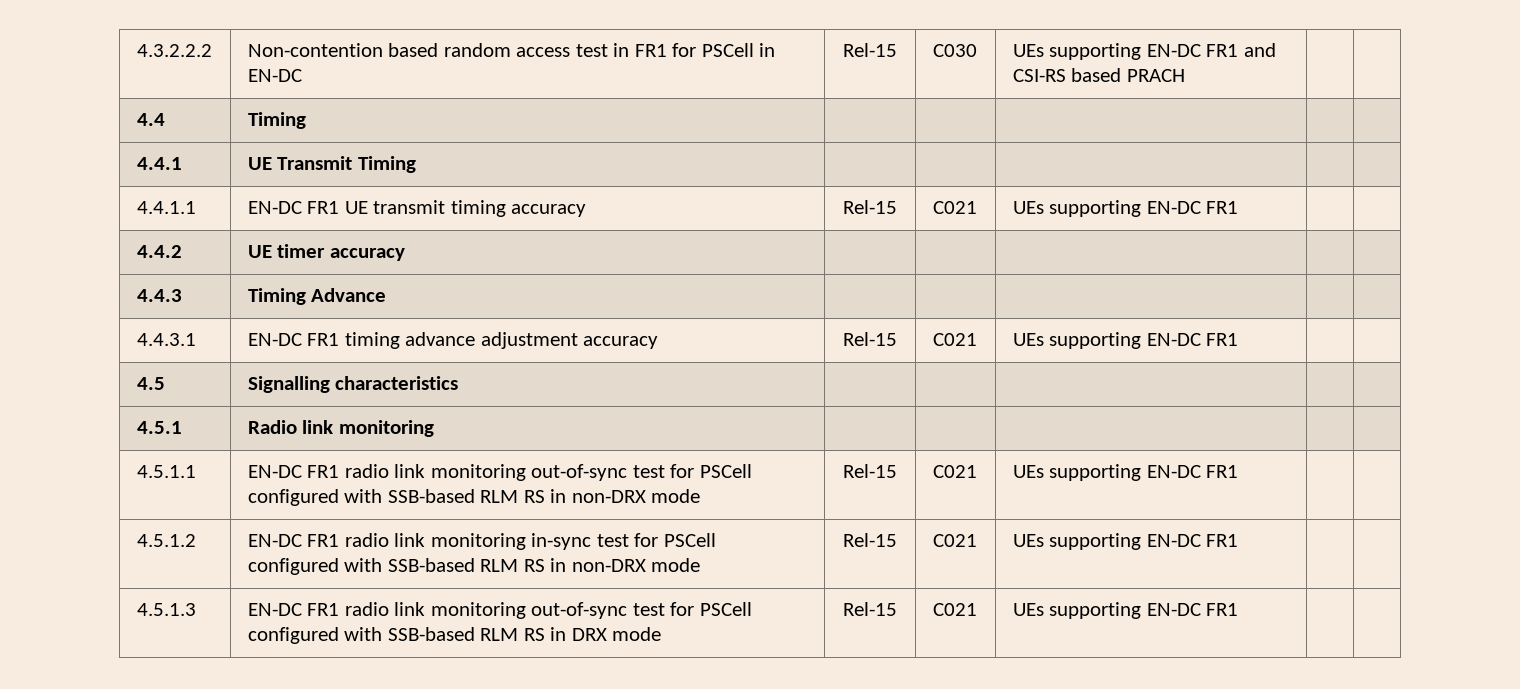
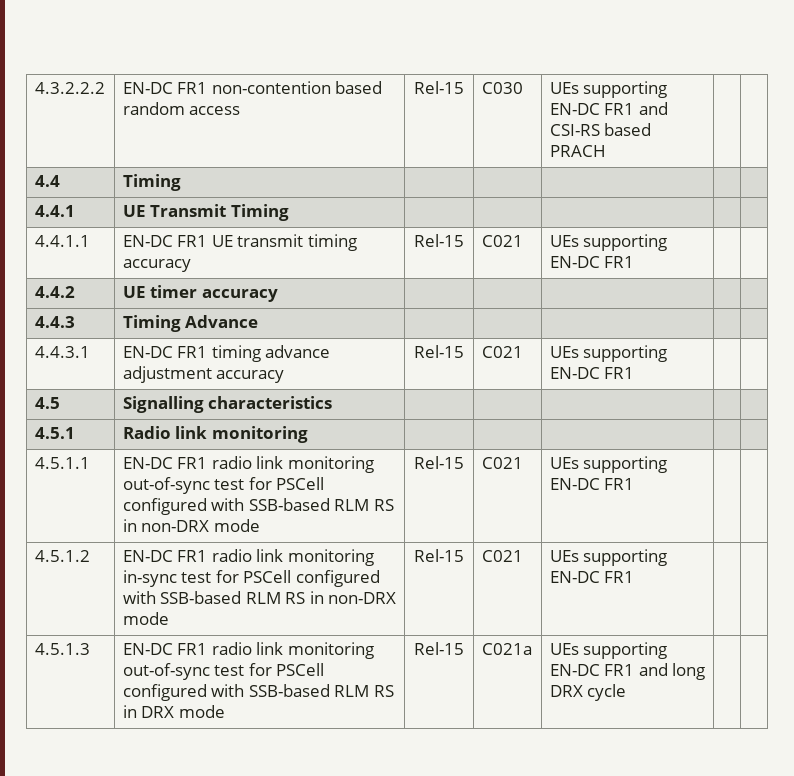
- 4.3.2.2.2 | Non-contention based random access test in FR1 for PSCell in EN-DC | Rel-15 | C030 | UEs supporting EN-DC FR1 and CSI-RS based PRACH | |
+ 4.3.2.2.2 | EN-DC FR1 non-contention based random access | Rel-15 | C030 | UEs supporting EN-DC FR1 and CSI-RS based PRACH | |
- 4.5.1.3 | EN-DC FR1 radio link monitoring out-of-sync test for PSCell configured with SSB-based RLM RS in DRX mode | Rel-15 | C021 | UEs supporting EN-DC FR1 | |
+ 4.5.1.3 | EN-DC FR1 radio link monitoring out-of-sync test for PSCell configured with SSB-based RLM RS in DRX mode | Rel-15 | C021a | UEs supporting EN-DC FR1 and long DRX cycle | |

